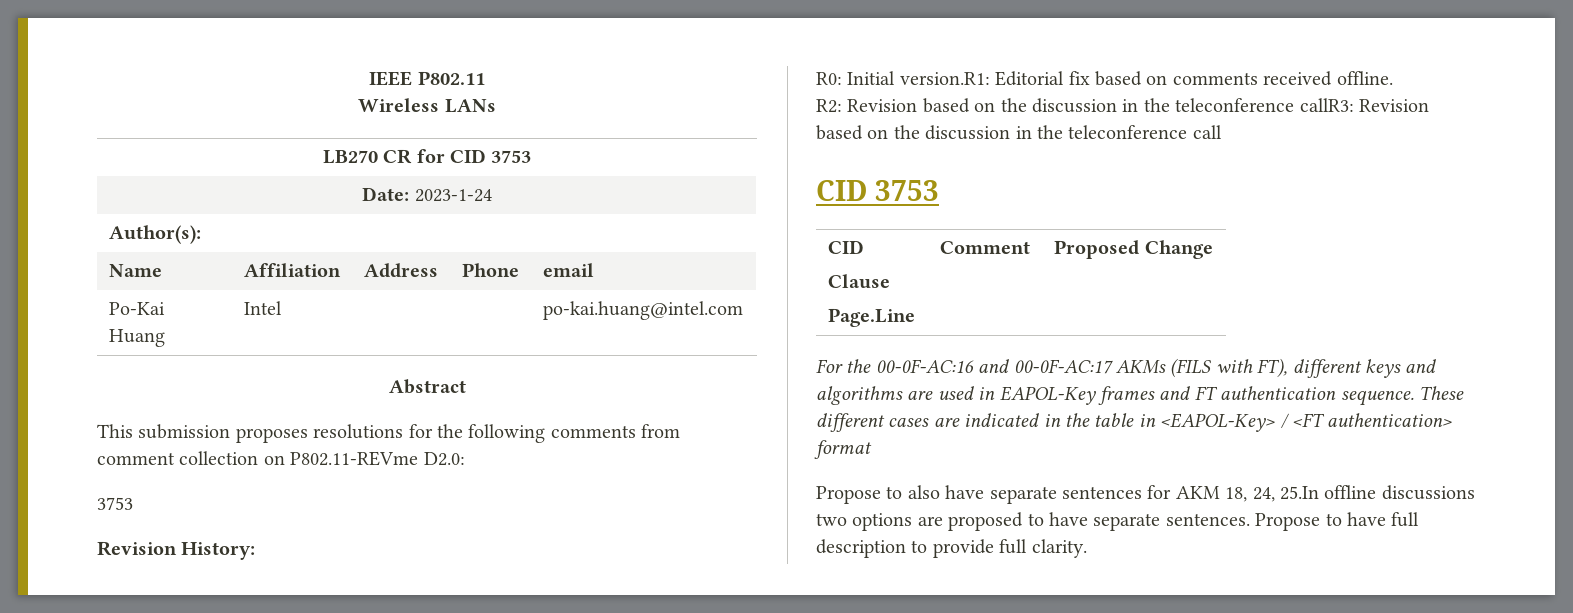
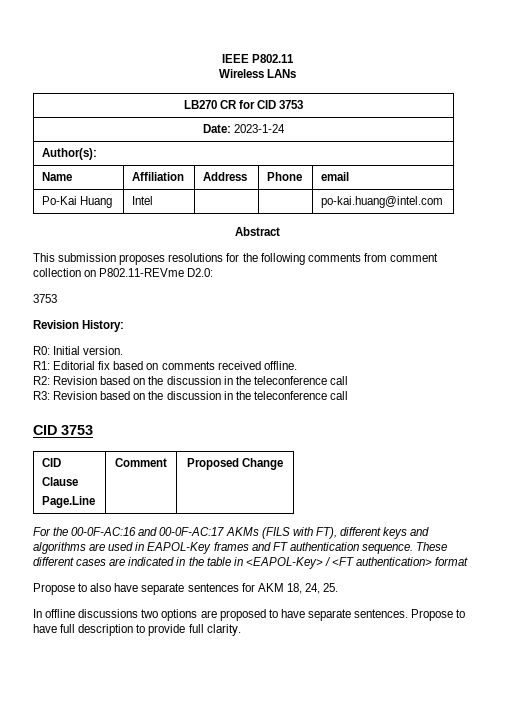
- R0: Initial version.R1: Editorial fix based on comments received offline.
+ R0: Initial version.
+ R1: Editorial fix based on comments received offline.
- R2: Revision based on the discussion in the teleconference callR3: Revision based on the discussion in the teleconference call
+ R2: Revision based on the discussion in the teleconference call
+ R3: Revision based on the discussion in the teleconference call
- Propose to also have separate sentences for AKM 18, 24, 25.In offline discussions two options are proposed to have separate sentences.
+ Propose to also have separate sentences for AKM 18, 24, 25.
+ In offline discussions two options are proposed to have separate sentences.

